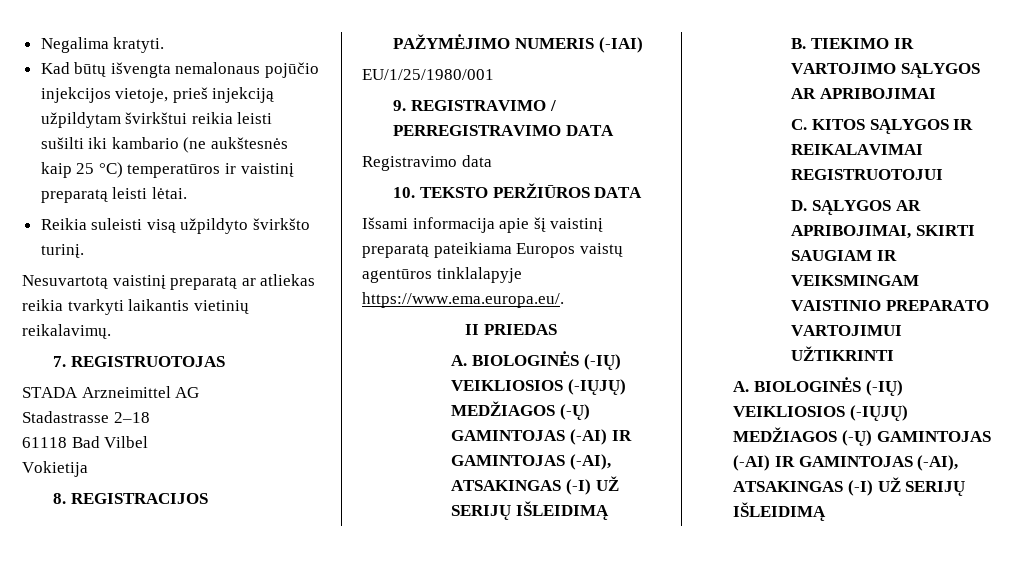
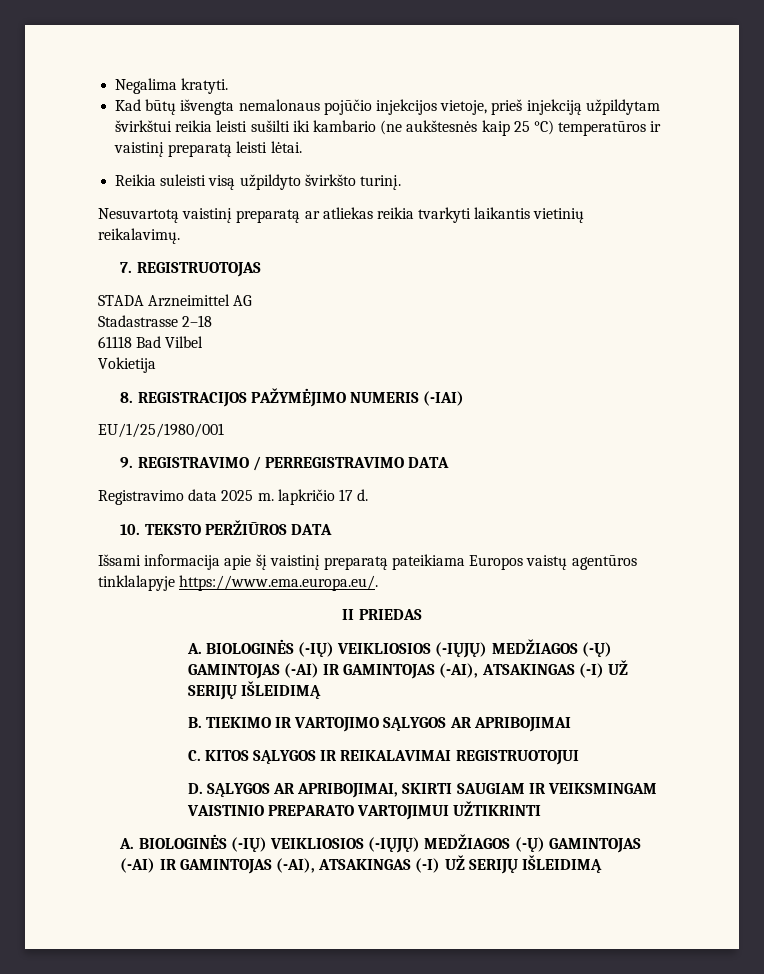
- Registravimo data
+ Registravimo data 2025 m. lapkričio 17 d.

